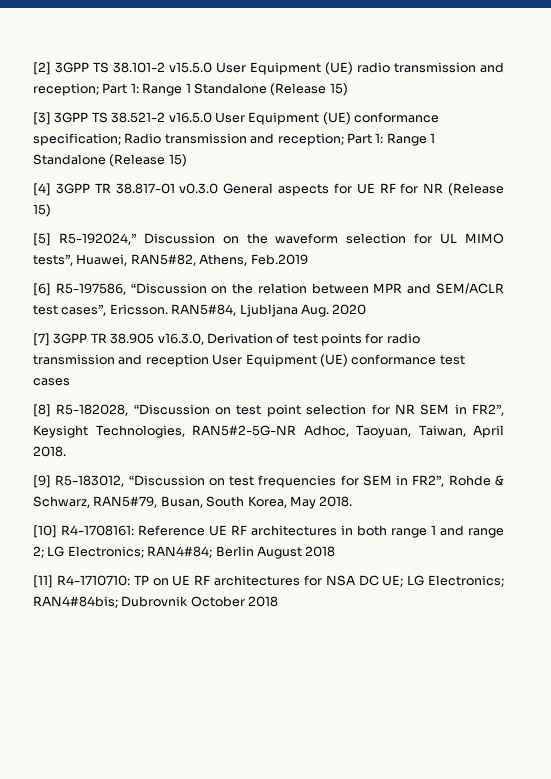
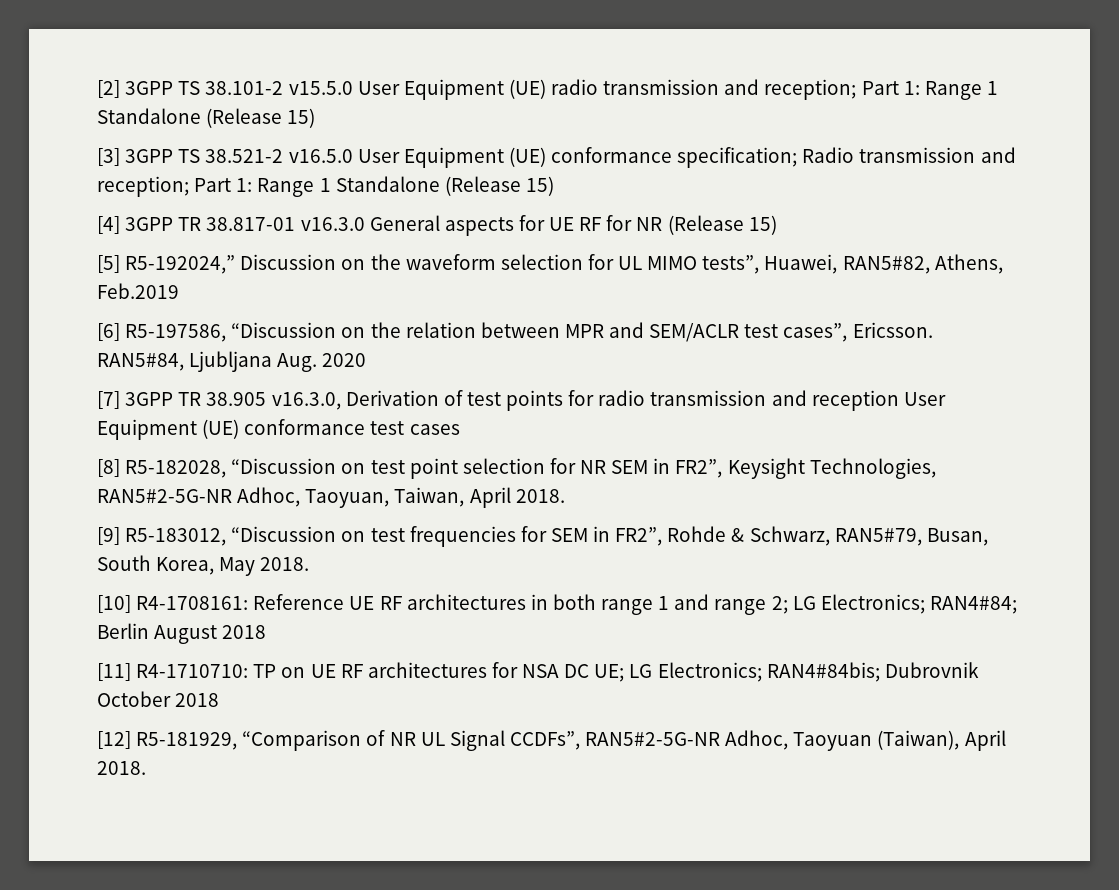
- [4] 3GPP TR 38.817-01 v0.3.0 General aspects for UE RF for NR (Release 15)
+ [4] 3GPP TR 38.817-01 v16.3.0 General aspects for UE RF for NR (Release 15)
+ [12] R5-181929, “Comparison of NR UL Signal CCDFs”, RAN5#2-5G-NR Adhoc, Taoyuan (Taiwan), April 2018.

